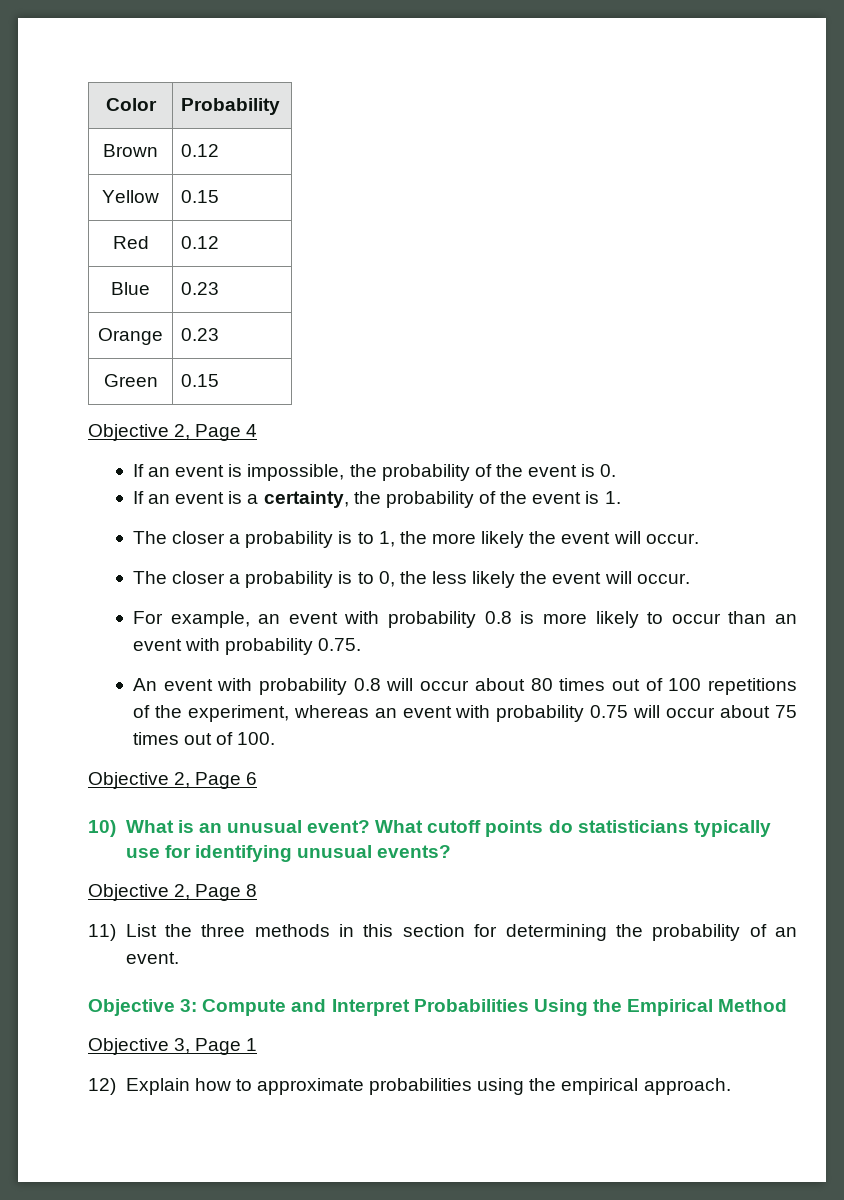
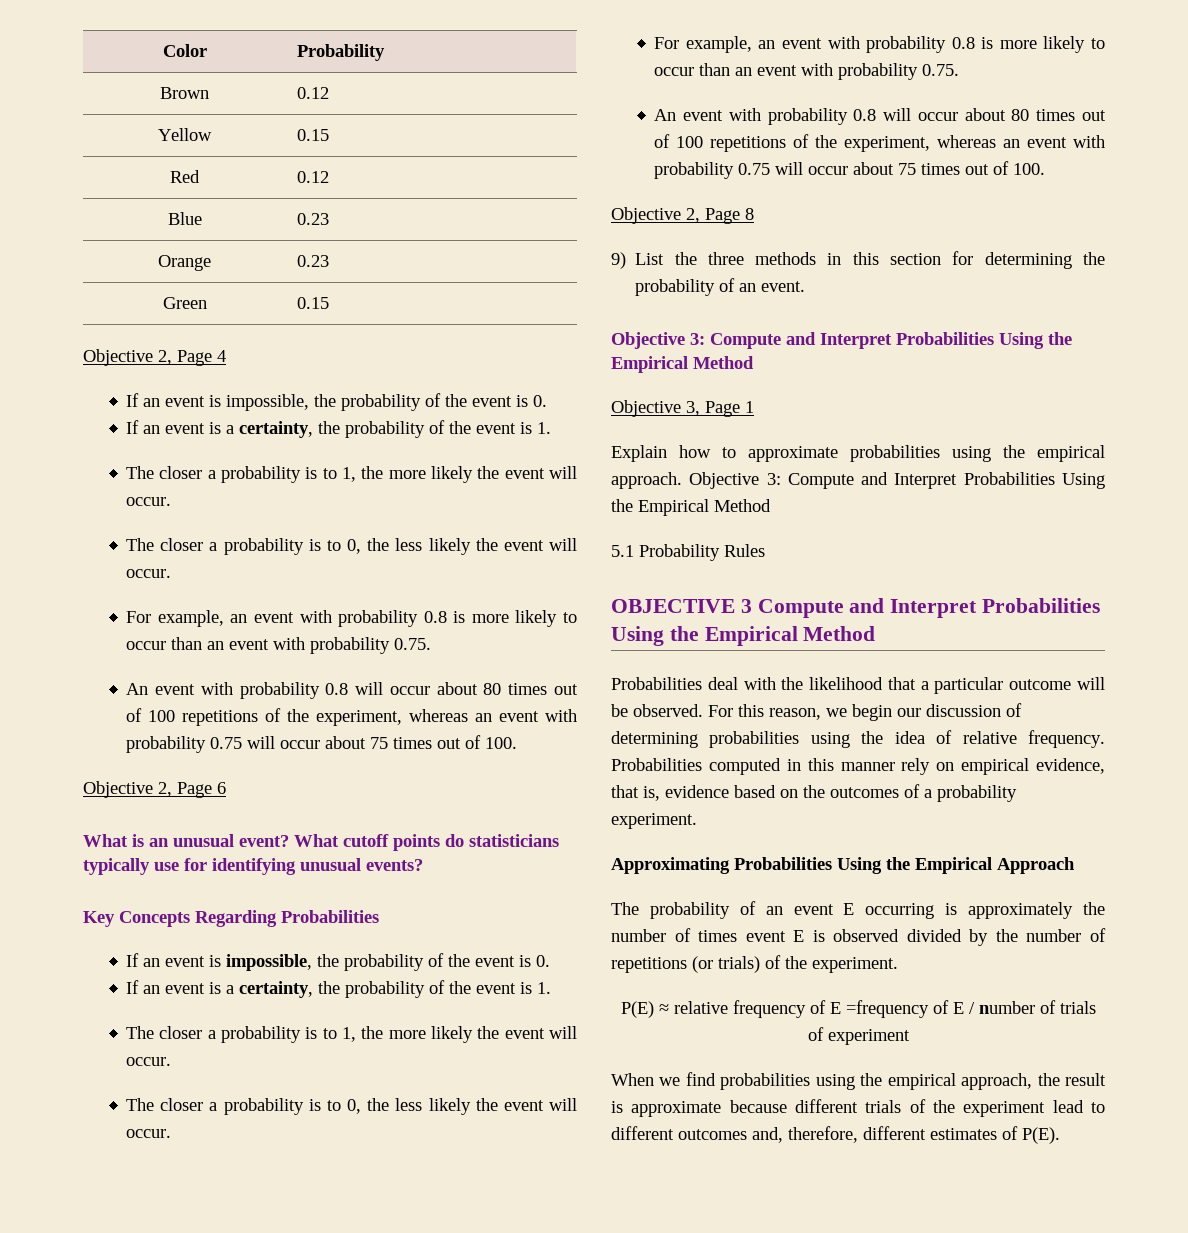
- 10) What is an unusual event?
+ What is an unusual event?
+ Key Concepts Regarding Probabilities
+ If an event is impossible, the probability of the event is 0.
+ If an event is a certainty, the probability of the event is 1.
+ The closer a probability is to 1, the more likely the event will occur.
+ The closer a probability is to 0, the less likely the event will occur.
+ For example, an event with probability 0.8 is more likely to occur than an event with probability 0.75.
+ An event with probability 0.8 will occur about 80 times out of 100 repetitions of the experiment, whereas an event with probability 0.75 will occur about 75 times out of 100.
- 11) List the three methods in this section for determining the probability of an event.
+ 9) List the three methods in this section for determining the probability of an event.
- 12) Explain how to approximate probabilities using the empirical approach.
+ Explain how to approximate probabilities using the empirical approach. Objective 3: Compute and Interpret Probabilities Using the Empirical Method
+ 5.1 Probability Rules
+ OBJECTIVE 3 Compute and Interpret Probabilities Using the Empirical Method
+ Probabilities deal with the likelihood that a particular outcome will be observed. For this reason, we begin our discussion of determining probabilities using the idea of relative frequency. Probabilities computed in this manner rely on empirical evidence, that is, evidence based on the outcomes of a probability experiment.
+ Approximating Probabilities Using the Empirical Approach
+ The probability of an event E occurring is approximately the number of times event E is observed divided by the number of repetitions (or trials) of the experiment.
+ P(E) ≈ relative frequency of E =frequency of E / number of trials of experiment
+ When we find probabilities using the empirical approach, the result is approximate because different trials of the experiment lead to different outcomes and, therefore, different estimates of P(E).

